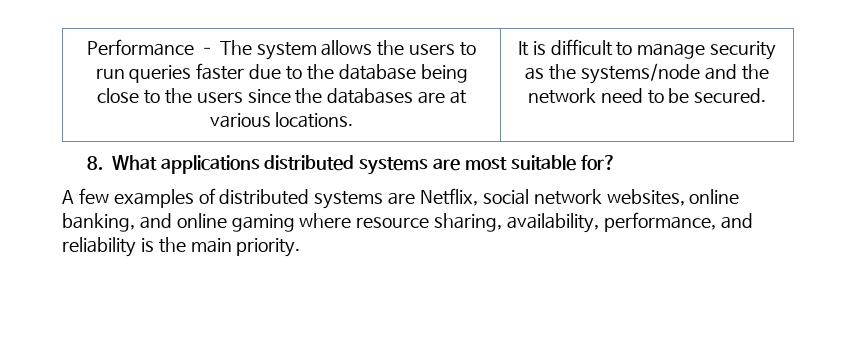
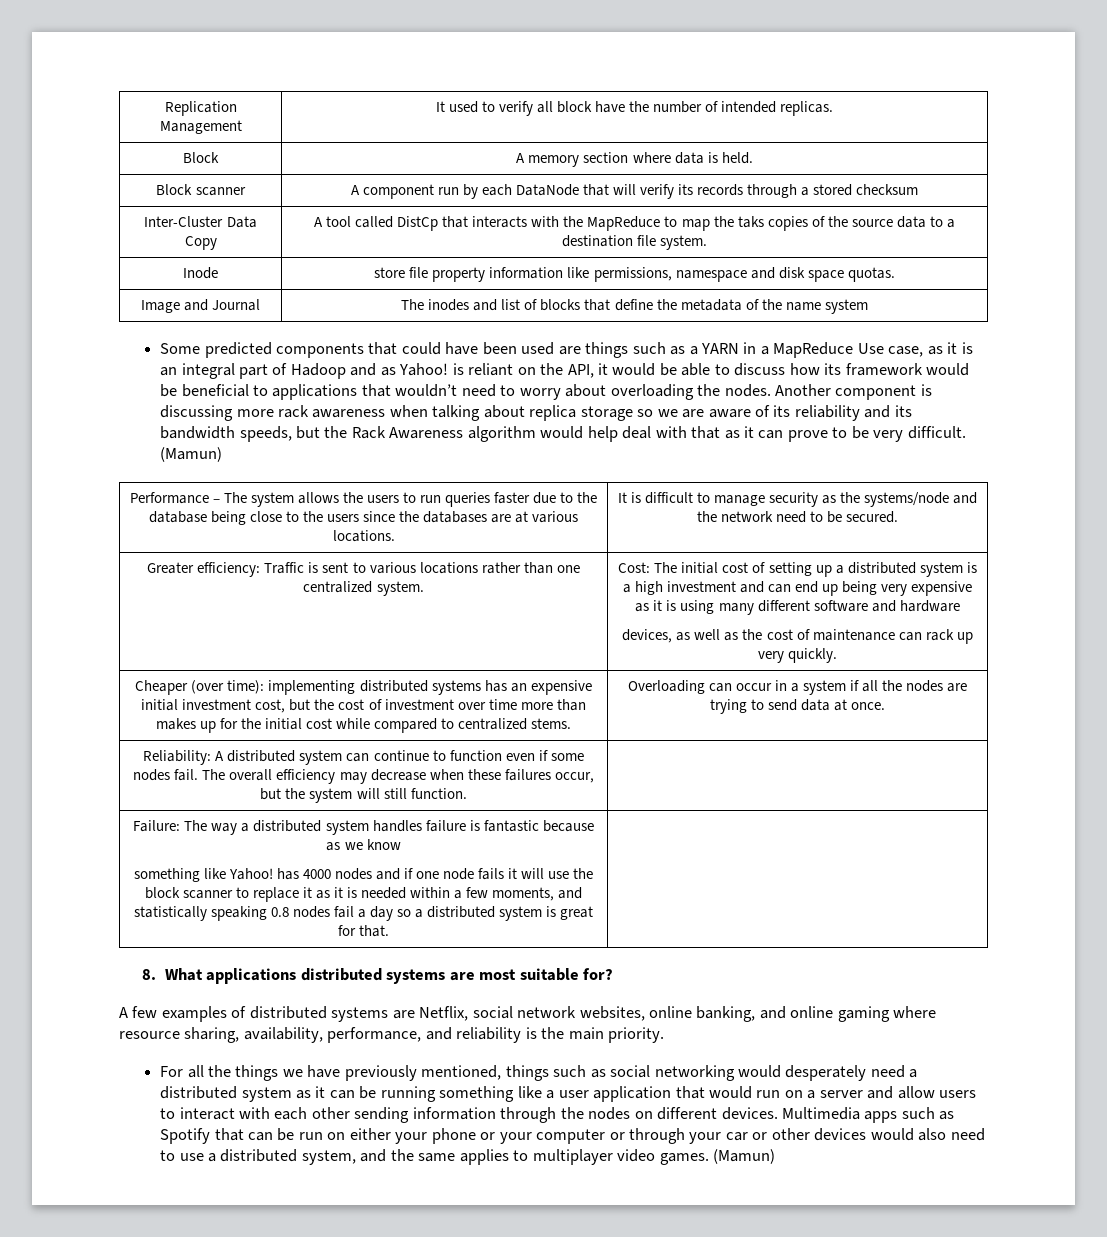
+ Replication Management | It used to verify all block have the number of intended replicas.
+ Block | A memory section where data is held.
+ Block scanner | A component run by each DataNode that will verify its records through a stored checksum
+ Inter-Cluster Data Copy | A tool called DistCp that interacts with the MapReduce to map the taks copies of the source data to a destination file system.
+ Inode | store file property information like permissions, namespace and disk space quotas.
+ Image and Journal | The inodes and list of blocks that define the metadata of the name system
+ Some predicted components that could have been used are things such as a YARN in a MapReduce Use case, as it is an integral part of Hadoop and as Yahoo! is reliant on the API, it would be able to discuss how its framework would be beneficial to applications that wouldn’t need to worry about overloading the nodes. Another component is discussing more rack awareness when talking about replica storage so we are aware of its reliability and its bandwidth speeds, but the Rack Awareness algorithm would help deal with that as it can prove to be very difficult. (Mamun)
+ Greater efficiency: Traffic is sent to various locations rather than one centralized system. | Cost: The initial cost of setting up a distributed system is a high investment and can end up being very expensive as it is using many different software and hardware
+ devices, as well as the cost of maintenance can rack up very quickly.
+ Cheaper (over time): implementing distributed systems has an expensive initial investment cost, but the cost of investment over time more than makes up for the initial cost while compared to centralized stems. | Overloading can occur in a system if all the nodes are trying to send data at once.
+ Reliability: A distributed system can continue to function even if some nodes fail. The overall efficiency may decrease when these failures occur, but the system will still function. |
+ Failure: The way a distributed system handles failure is fantastic because as we know
+ something like Yahoo! has 4000 nodes and if one node fails it will use the block scanner to replace it as it is needed within a few moments, and statistically speaking 0.8 nodes fail a day so a distributed system is great for that.
+ For all the things we have previously mentioned, things such as social networking would desperately need a distributed system as it can be running something like a user application that would run on a server and allow users to interact with each other sending information through the nodes on different devices. Multimedia apps such as Spotify that can be run on either your phone or your computer or through your car or other devices would also need to use a distributed system, and the same applies to multiplayer video games. (Mamun)

